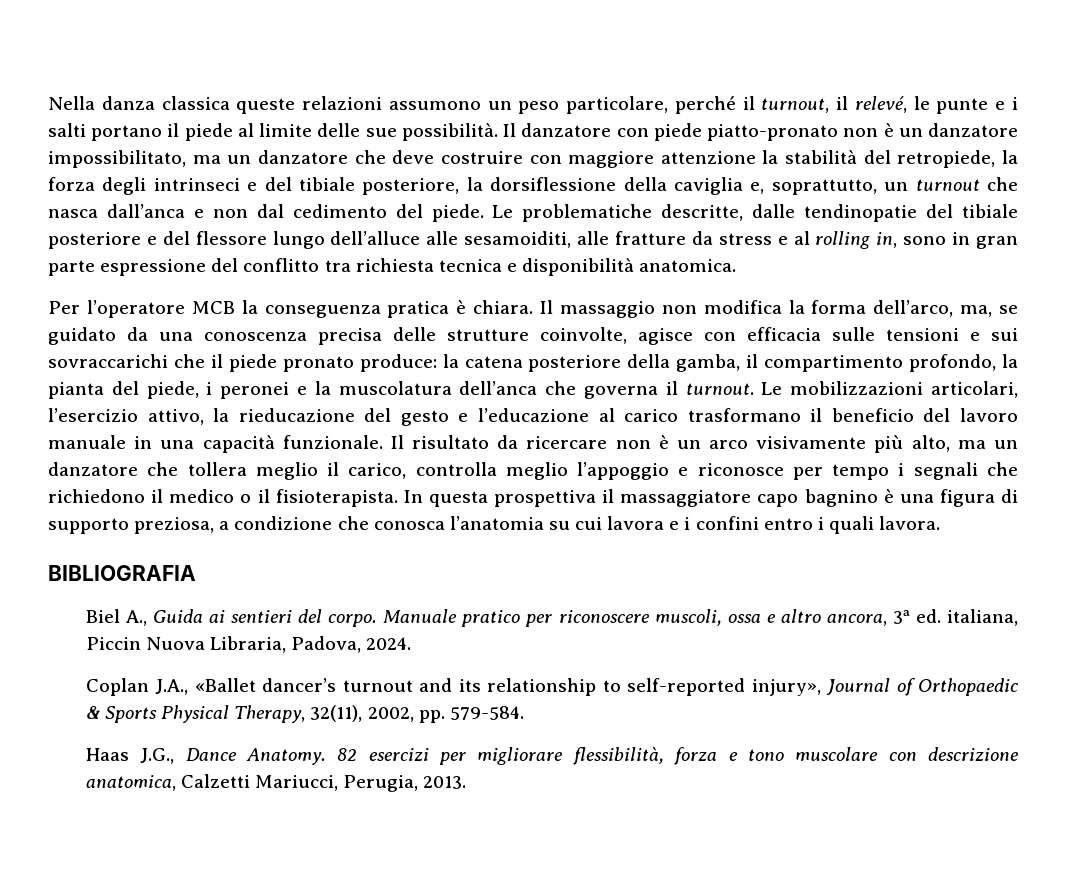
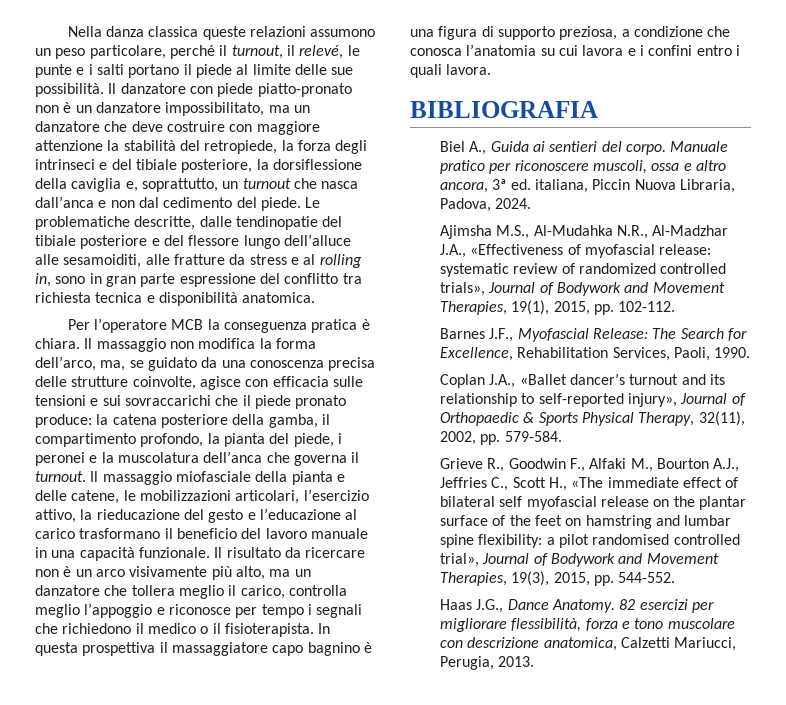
- Le mobilizzazioni articolari, l’esercizio attivo, la rieducazione del gesto e l’educazione al carico trasformano il beneficio del lavoro manuale in una capacità funzionale.
+ Il massaggio miofasciale della pianta e delle catene, le mobilizzazioni articolari, l’esercizio attivo, la rieducazione del gesto e l’educazione al carico trasformano il beneficio del lavoro manuale in una capacità funzionale.
+ Ajimsha M.S., Al-Mudahka N.R., Al-Madzhar J.A., «Effectiveness of myofascial release: systematic review of randomized controlled trials», Journal of Bodywork and Movement Therapies, 19(1), 2015, pp. 102-112.
+ Barnes J.F., Myofascial Release: The Search for Excellence, Rehabilitation Services, Paoli, 1990.
+ Grieve R., Goodwin F., Alfaki M., Bourton A.J., Jeffries C., Scott H., «The immediate effect of bilateral self myofascial release on the plantar surface of the feet on hamstring and lumbar spine flexibility: a pilot randomised controlled trial», Journal of Bodywork and Movement Therapies, 19(3), 2015, pp. 544-552.

